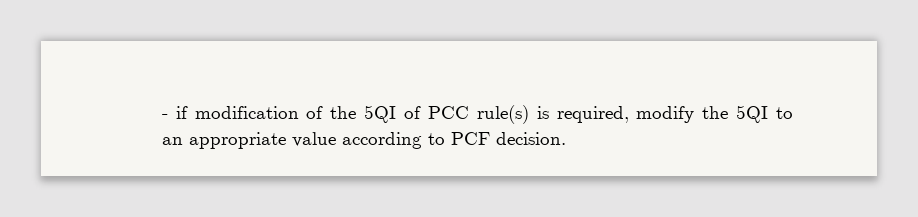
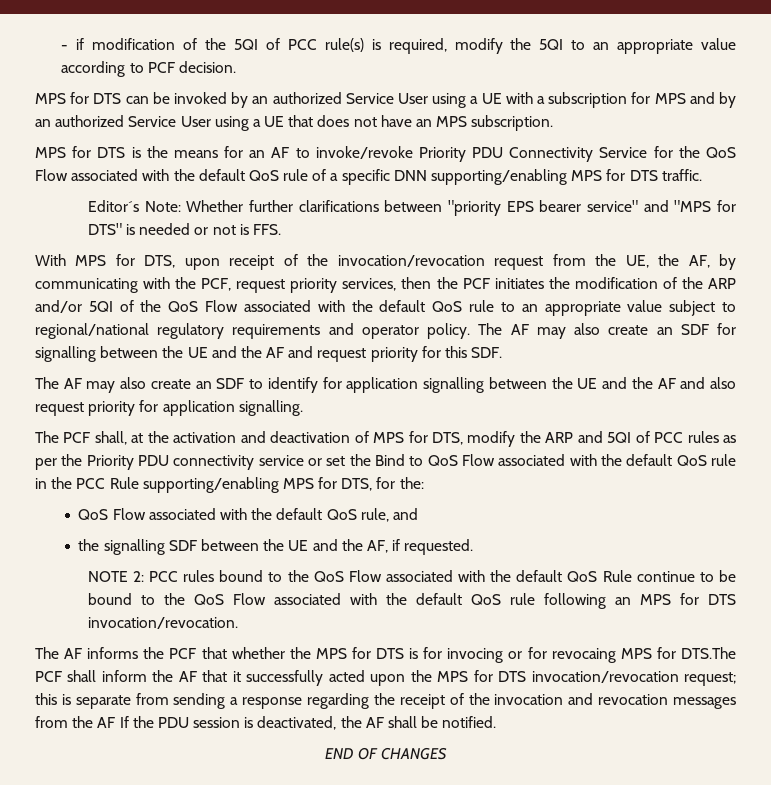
+ MPS for DTS can be invoked by an authorized Service User using a UE with a subscription for MPS and by an authorized Service User using a UE that does not have an MPS subscription.
+ MPS for DTS is the means for an AF to invoke/revoke Priority PDU Connectivity Service for the QoS Flow associated with the default QoS rule of a specific DNN supporting/enabling MPS for DTS traffic.
+ Editor´s Note: Whether further clarifications between "priority EPS bearer service" and "MPS for DTS" is needed or not is FFS.
+ With MPS for DTS, upon receipt of the invocation/revocation request from the UE, the AF, by communicating with the PCF, request priority services, then the PCF initiates the modification of the ARP and/or 5QI of the QoS Flow associated with the default QoS rule to an appropriate value subject to regional/national regulatory requirements and operator policy. The AF may also create an SDF for signalling between the UE and the AF and request priority for this SDF.
+ The AF may also create an SDF to identify for application signalling between the UE and the AF and also request priority for application signalling.
+ The PCF shall, at the activation and deactivation of MPS for DTS, modify the ARP and 5QI of PCC rules as per the Priority PDU connectivity service or set the Bind to QoS Flow associated with the default QoS rule in the PCC Rule supporting/enabling MPS for DTS, for the:
+ QoS Flow associated with the default QoS rule, and
+ the signalling SDF between the UE and the AF, if requested.
+ NOTE 2: PCC rules bound to the QoS Flow associated with the default QoS Rule continue to be bound to the QoS Flow associated with the default QoS rule following an MPS for DTS invocation/revocation.
+ The AF informs the PCF that whether the MPS for DTS is for invocing or for revocaing MPS for DTS.The PCF shall inform the AF that it successfully acted upon the MPS for DTS invocation/revocation request; this is separate from sending a response regarding the receipt of the invocation and revocation messages from the AF If the PDU session is deactivated, the AF shall be notified.
+ END OF CHANGES

